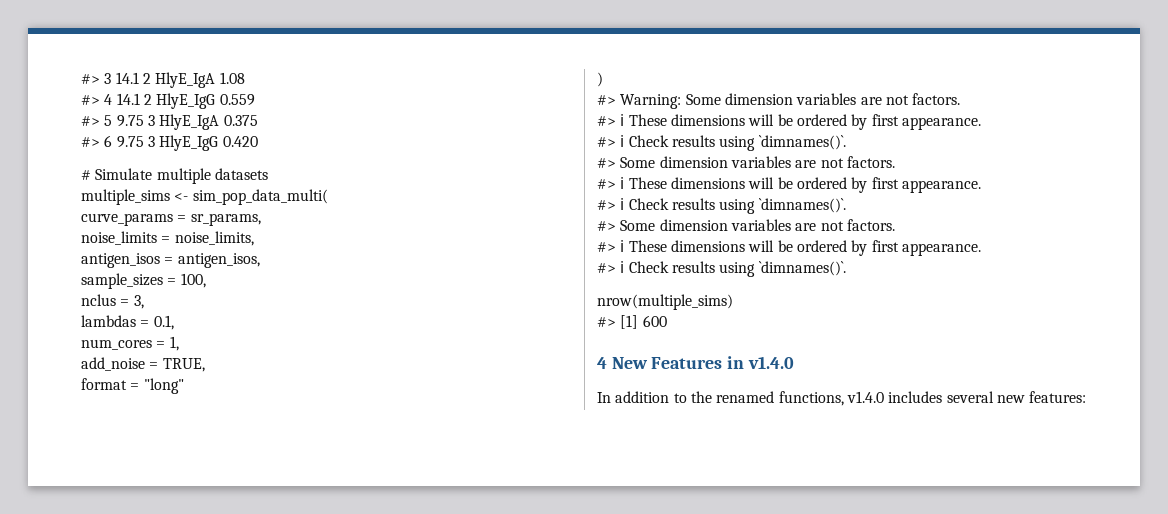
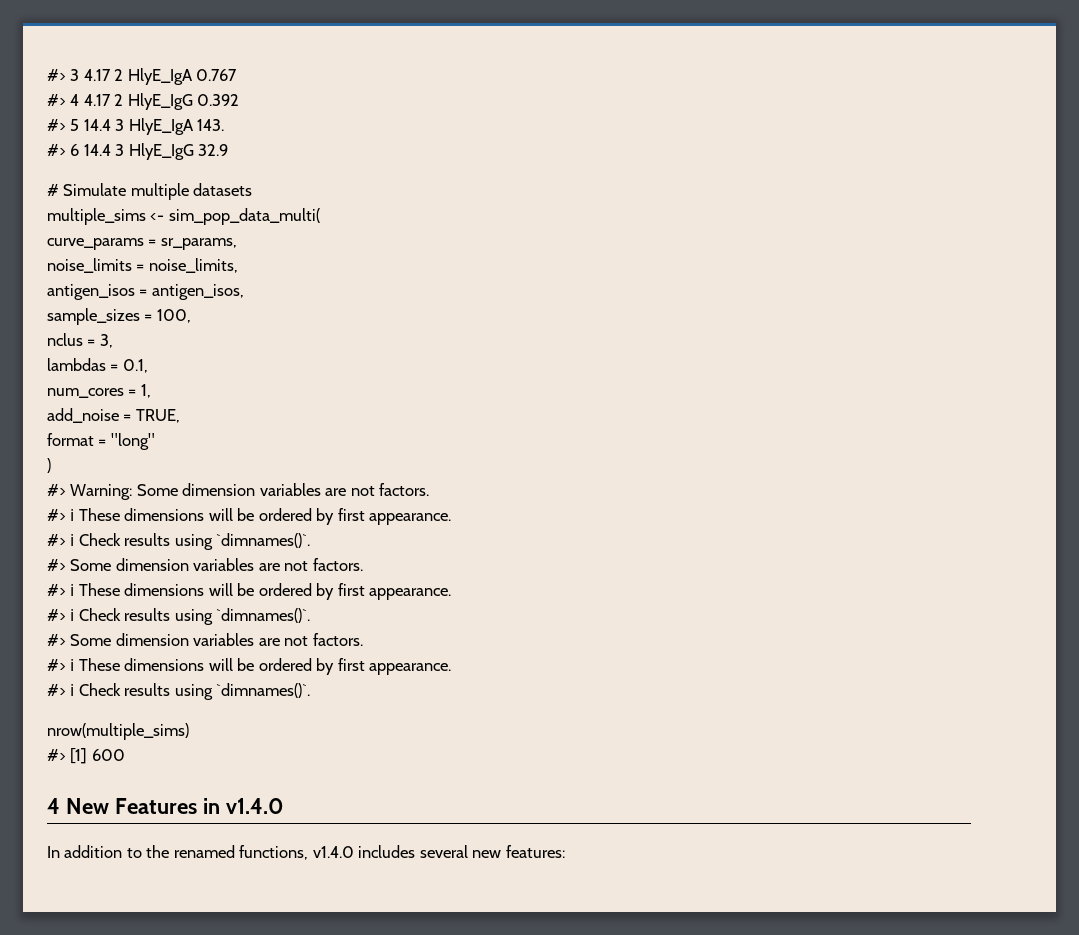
- #> 3 14.1 2 HlyE_IgA 1.08
+ #> 3 4.17 2 HlyE_IgA 0.767
- #> 4 14.1 2 HlyE_IgG 0.559
+ #> 4 4.17 2 HlyE_IgG 0.392
- #> 5 9.75 3 HlyE_IgA 0.375
+ #> 5 14.4 3 HlyE_IgA 143.
- #> 6 9.75 3 HlyE_IgG 0.420
+ #> 6 14.4 3 HlyE_IgG 32.9

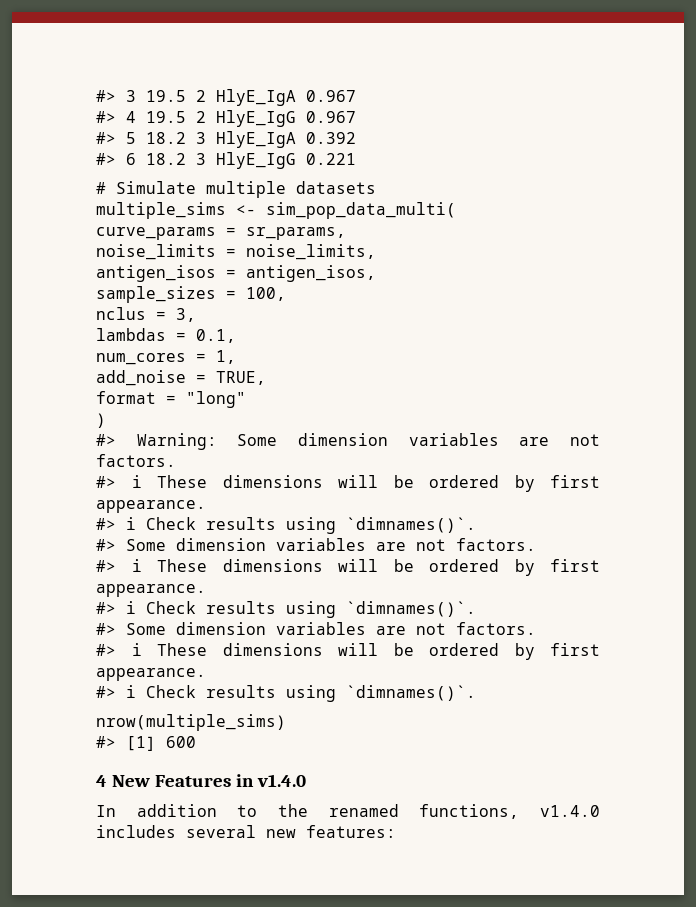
- #> 3 4.17 2 HlyE_IgA 0.767
+ #> 3 19.5 2 HlyE_IgA 0.967
- #> 4 4.17 2 HlyE_IgG 0.392
- #> 5 14.4 3 HlyE_IgA 143.
+ #> 4 19.5 2 HlyE_IgG 0.967
+ #> 5 18.2 3 HlyE_IgA 0.392
- #> 6 14.4 3 HlyE_IgG 32.9
+ #> 6 18.2 3 HlyE_IgG 0.221

